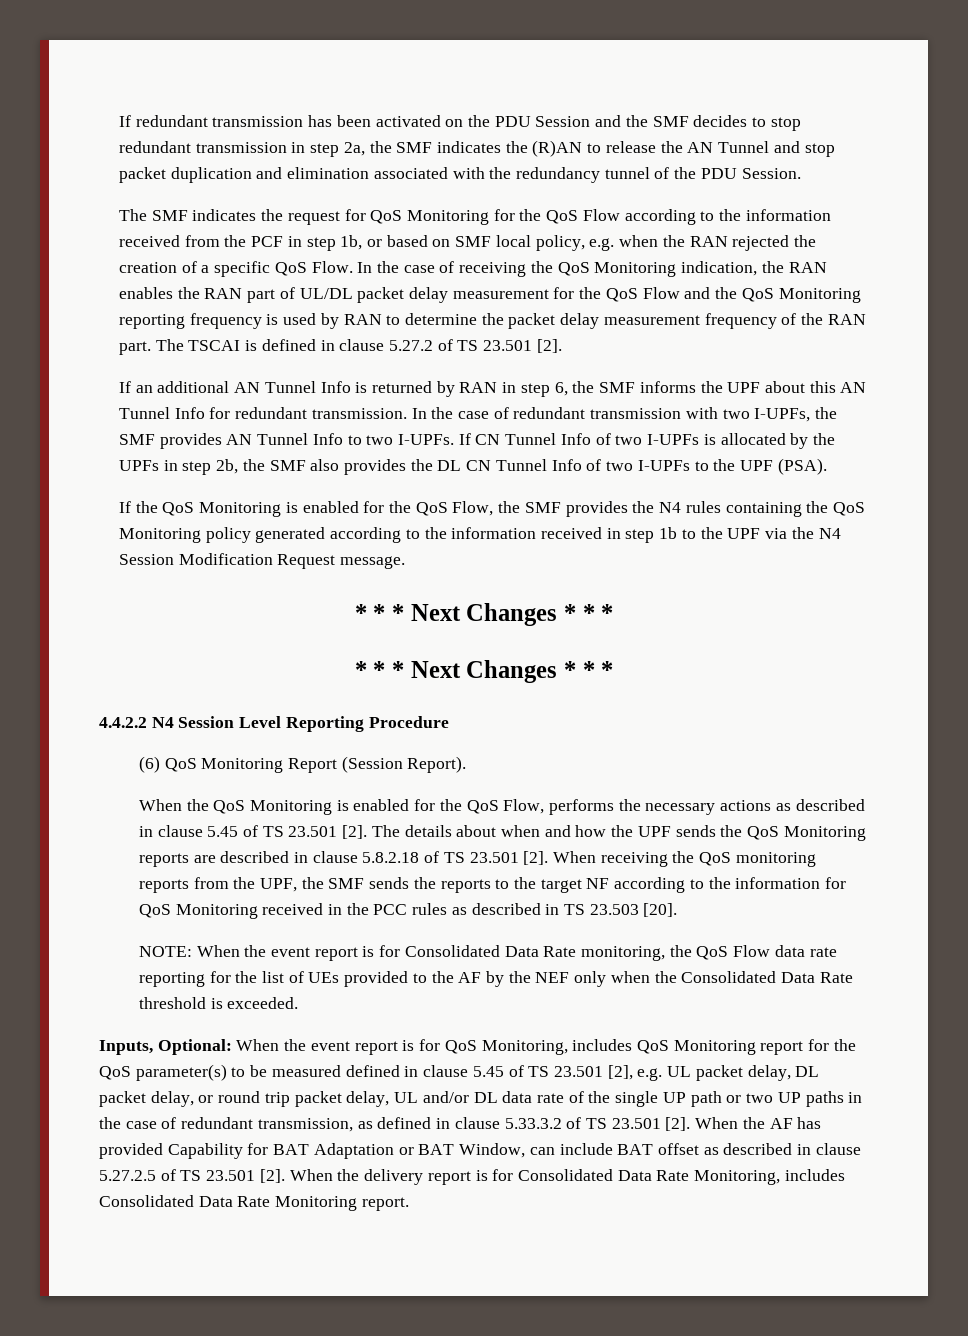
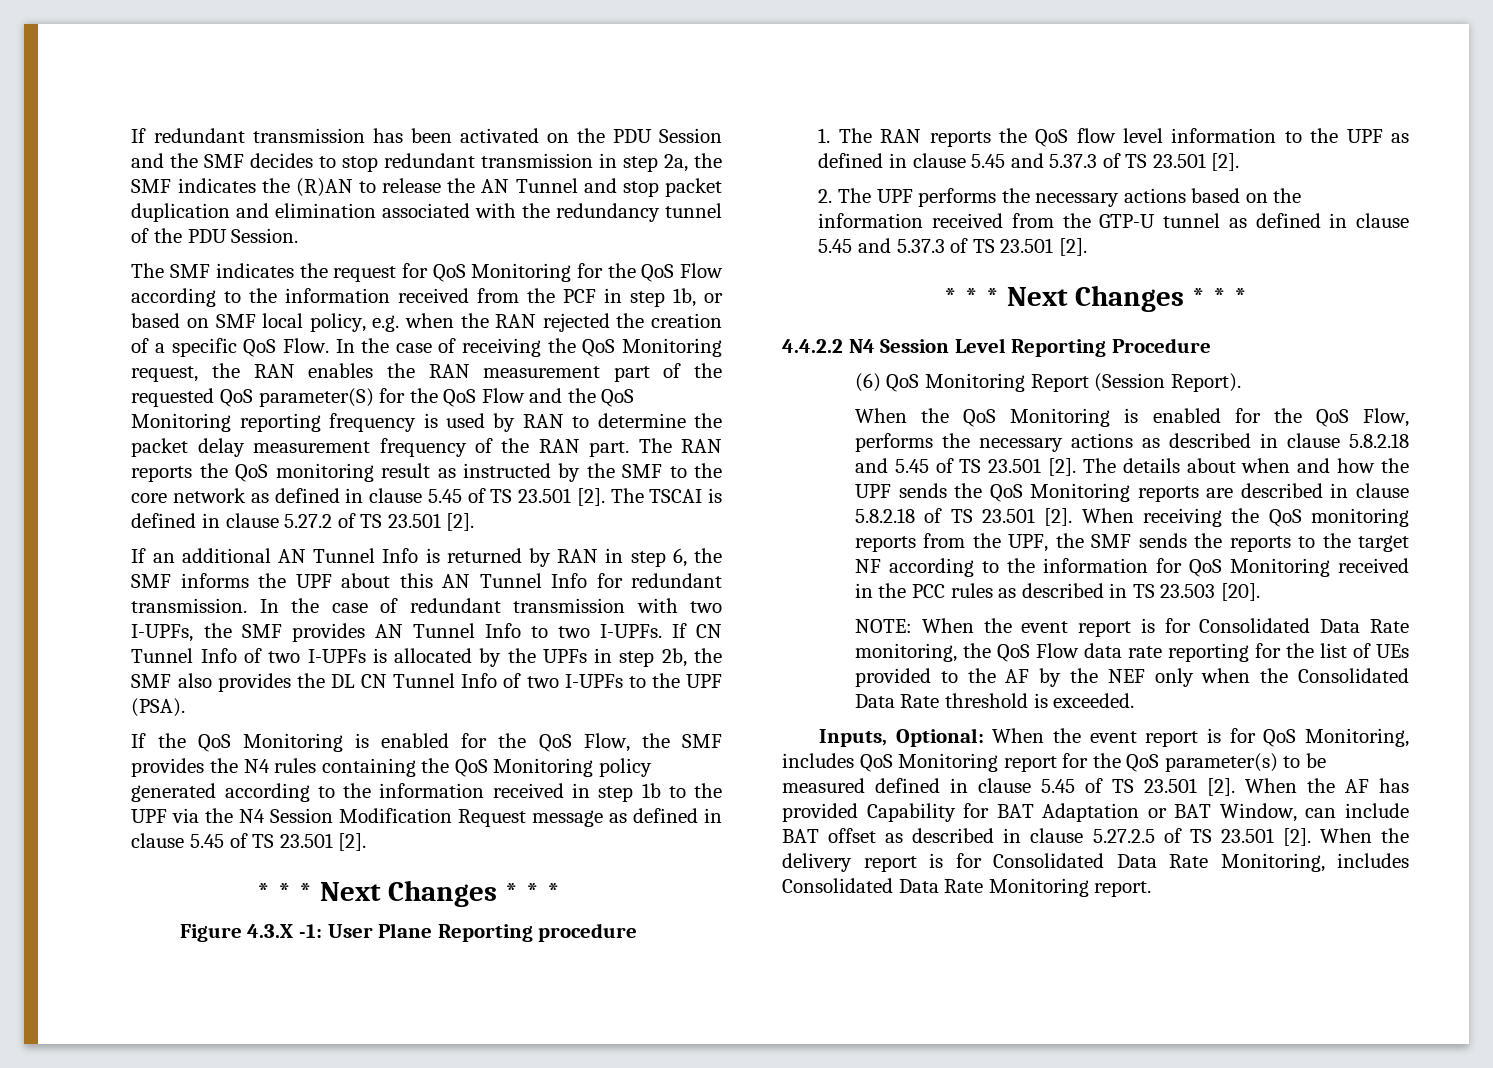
- In the case of receiving the QoS Monitoring indication, the RAN enables the RAN part of UL/DL packet delay measurement for the QoS Flow and the QoS Monitoring reporting frequency is used by RAN to determine the packet delay measurement frequency of the RAN part.
+ In the case of receiving the QoS Monitoring request, the RAN enables the RAN measurement part of the requested QoS parameter(S) for the QoS Flow and the QoS Monitoring reporting frequency is used by RAN to determine the packet delay measurement frequency of the RAN part.
- The TSCAI is defined in clause 5.27.2 of TS 23.501 [2].
+ The RAN reports the QoS monitoring result as instructed by the SMF to the core network as defined in clause 5.45 of TS 23.501 [2]. The TSCAI is defined in clause 5.27.2 of TS 23.501 [2].
- If the QoS Monitoring is enabled for the QoS Flow, the SMF provides the N4 rules containing the QoS Monitoring policy generated according to the information received in step 1b to the UPF via the N4 Session Modification Request message.
+ If the QoS Monitoring is enabled for the QoS Flow, the SMF provides the N4 rules containing the QoS Monitoring policy generated according to the information received in step 1b to the UPF via the N4 Session Modification Request message as defined in clause 5.45 of TS 23.501 [2].
  * * * Next Changes * * *
+ Figure 4.3.X -1: User Plane Reporting procedure
+ 1. The RAN reports the QoS flow level information to the UPF as defined in clause 5.45 and 5.37.3 of TS 23.501 [2].
+ 2. The UPF performs the necessary actions based on the information received from the GTP-U tunnel as defined in clause 5.45 and 5.37.3 of TS 23.501 [2].
- When the QoS Monitoring is enabled for the QoS Flow, performs the necessary actions as described in clause 5.45 of TS 23.501 [2].
+ When the QoS Monitoring is enabled for the QoS Flow, performs the necessary actions as described in clause 5.8.2.18 and 5.45 of TS 23.501 [2].
- Inputs, Optional: When the event report is for QoS Monitoring, includes QoS Monitoring report for the QoS parameter(s) to be measured defined in clause 5.45 of TS 23.501 [2], e.g. UL packet delay, DL packet delay, or round trip packet delay, UL and/or DL data rate of the single UP path or two UP paths in the case of redundant transmission, as defined in clause 5.33.3.2 of TS 23.501 [2].
+ Inputs, Optional: When the event report is for QoS Monitoring, includes QoS Monitoring report for the QoS parameter(s) to be measured defined in clause 5.45 of TS 23.501 [2].

